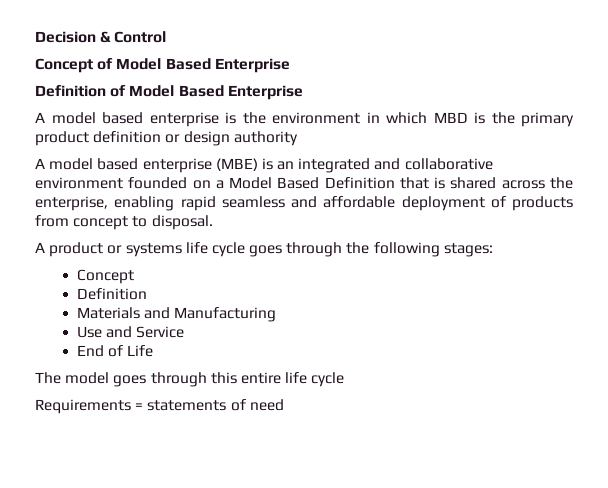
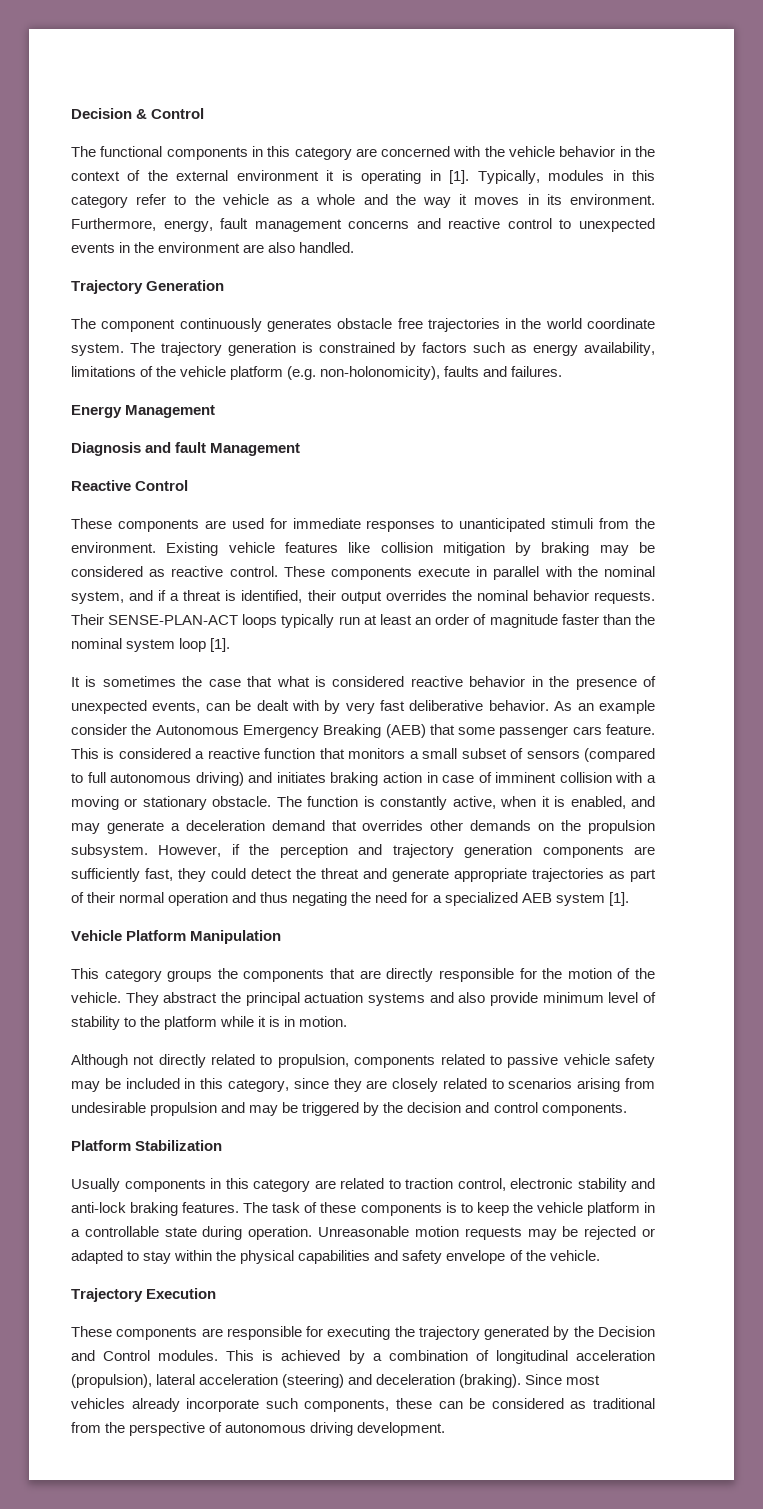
- Concept of Model Based Enterprise
- Definition of Model Based Enterprise
- A model based enterprise is the environment in which MBD is the primary product definition or design authority
- A model based enterprise (MBE) is an integrated and collaborative environment founded on a Model Based Definition that is shared across the enterprise, enabling rapid seamless and affordable deployment of products from concept to disposal.
- A product or systems life cycle goes through the following stages:
- Concept
- Definition
- Materials and Manufacturing
- Use and Service
- End of Life
- The model goes through this entire life cycle
- Requirements = statements of need
+ The functional components in this category are concerned with the vehicle behavior in the context of the external environment it is operating in [1]. Typically, modules in this category refer to the vehicle as a whole and the way it moves in its environment. Furthermore, energy, fault management concerns and reactive control to unexpected events in the environment are also handled.
+ Trajectory Generation
+ The component continuously generates obstacle free trajectories in the world coordinate system. The trajectory generation is constrained by factors such as energy availability, limitations of the vehicle platform (e.g. non-holonomicity), faults and failures.
+ Energy Management
+ Diagnosis and fault Management
+ Reactive Control
+ These components are used for immediate responses to unanticipated stimuli from the environment. Existing vehicle features like collision mitigation by braking may be considered as reactive control. These components execute in parallel with the nominal system, and if a threat is identified, their output overrides the nominal behavior requests. Their SENSE-PLAN-ACT loops typically run at least an order of magnitude faster than the nominal system loop [1].
+ It is sometimes the case that what is considered reactive behavior in the presence of unexpected events, can be dealt with by very fast deliberative behavior. As an example consider the Autonomous Emergency Breaking (AEB) that some passenger cars feature. This is considered a reactive function that monitors a small subset of sensors (compared to full autonomous driving) and initiates braking action in case of imminent collision with a moving or stationary obstacle. The function is constantly active, when it is enabled, and may generate a deceleration demand that overrides other demands on the propulsion subsystem. However, if the perception and trajectory generation components are sufficiently fast, they could detect the threat and generate appropriate trajectories as part of their normal operation and thus negating the need for a specialized AEB system [1].
+ Vehicle Platform Manipulation
+ This category groups the components that are directly responsible for the motion of the vehicle. They abstract the principal actuation systems and also provide minimum level of stability to the platform while it is in motion.
+ Although not directly related to propulsion, components related to passive vehicle safety may be included in this category, since they are closely related to scenarios arising from undesirable propulsion and may be triggered by the decision and control components.
+ Platform Stabilization
+ Usually components in this category are related to traction control, electronic stability and anti-lock braking features. The task of these components is to keep the vehicle platform in a controllable state during operation. Unreasonable motion requests may be rejected or adapted to stay within the physical capabilities and safety envelope of the vehicle.
+ Trajectory Execution
+ These components are responsible for executing the trajectory generated by the Decision and Control modules. This is achieved by a combination of longitudinal acceleration (propulsion), lateral acceleration (steering) and deceleration (braking). Since most vehicles already incorporate such components, these can be considered as traditional from the perspective of autonomous driving development.

